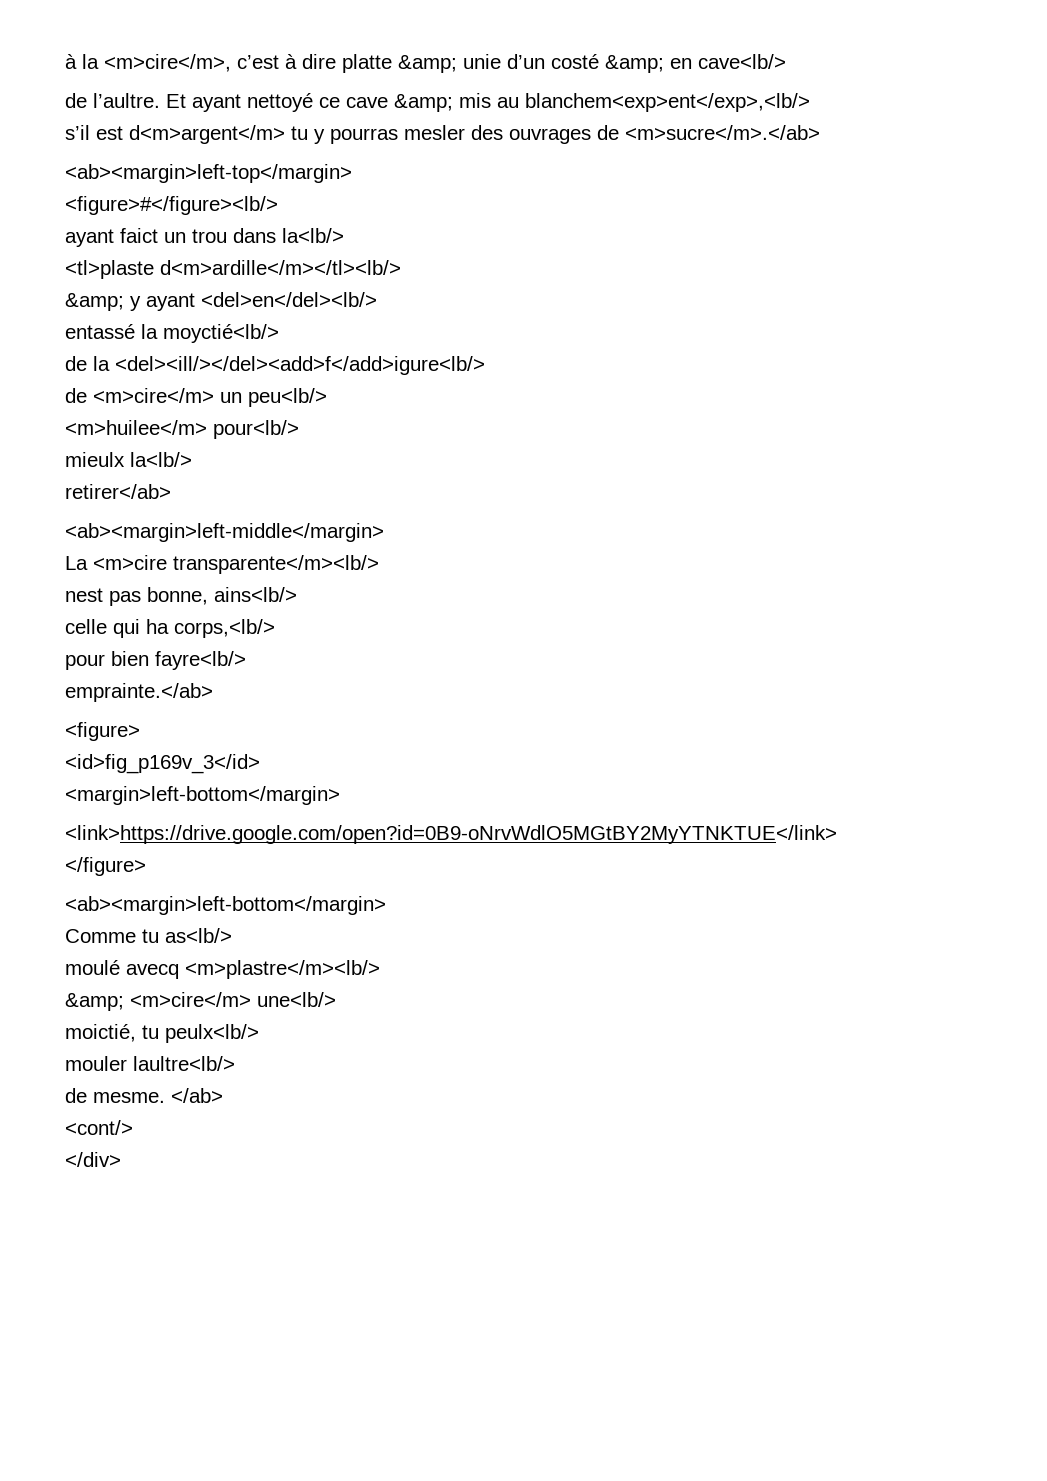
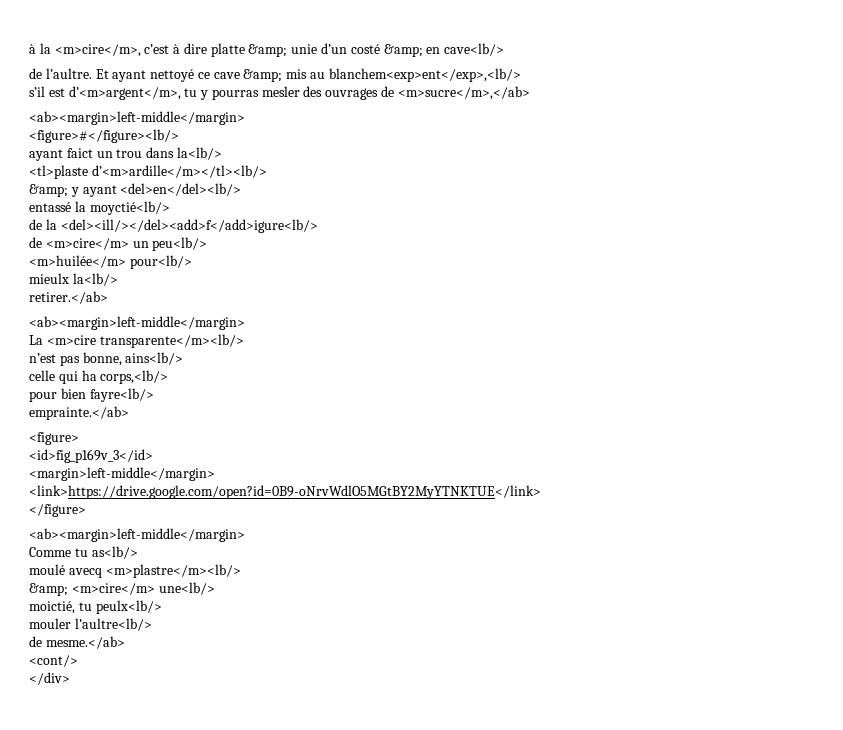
- s’il est d<m>argent</m> tu y pourras mesler des ouvrages de <m>sucre</m>.</ab>
- <ab><margin>left-top</margin>
+ s’il est d’<m>argent</m>, tu y pourras mesler des ouvrages de <m>sucre</m>,</ab>
+ <ab><margin>left-middle</margin>
- <tl>plaste d<m>ardille</m></tl><lb/>
+ <tl>plaste d’<m>ardille</m></tl><lb/>
- <m>huilee</m> pour<lb/>
+ <m>huilée</m> pour<lb/>
- retirer</ab>
+ retirer.</ab>
- nest pas bonne, ains<lb/>
+ n’est pas bonne, ains<lb/>
- <margin>left-bottom</margin>
+ <margin>left-middle</margin>
  </figure>
- <ab><margin>left-bottom</margin>
+ <ab><margin>left-middle</margin>
- mouler laultre<lb/>
- de mesme. </ab>
+ mouler l’aultre<lb/>
+ de mesme.</ab>

